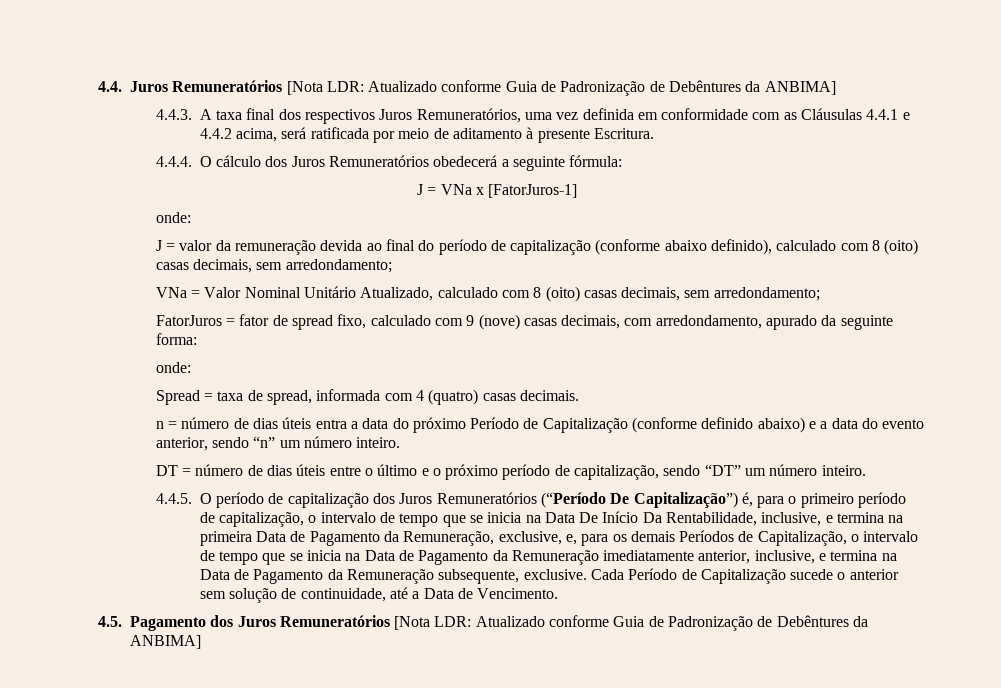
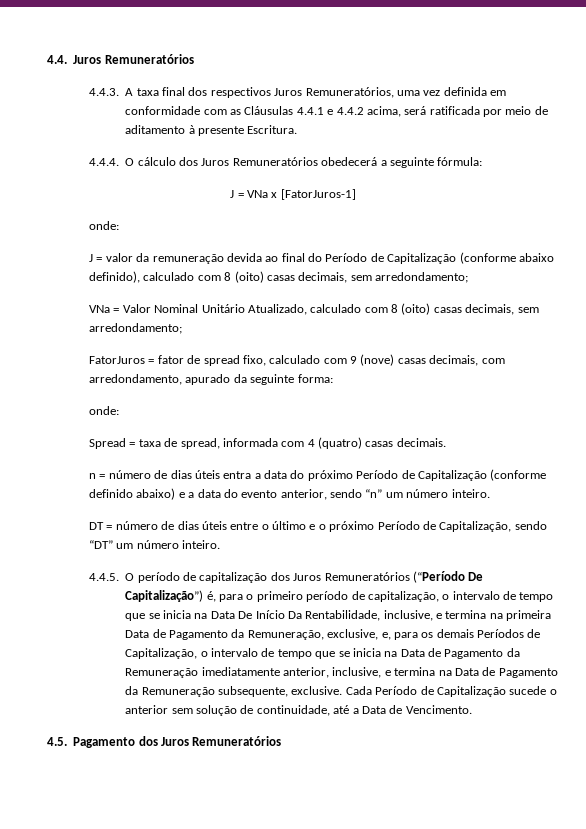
- 4.4. Juros Remuneratórios [Nota LDR: Atualizado conforme Guia de Padronização de Debêntures da ANBIMA]
+ 4.4. Juros Remuneratórios
- J = valor da remuneração devida ao final do período de capitalização (conforme abaixo definido), calculado com 8 (oito) casas decimais, sem arredondamento;
+ J = valor da remuneração devida ao final do Período de Capitalização (conforme abaixo definido), calculado com 8 (oito) casas decimais, sem arredondamento;
- DT = número de dias úteis entre o último e o próximo período de capitalização, sendo “DT” um número inteiro.
+ DT = número de dias úteis entre o último e o próximo Período de Capitalização, sendo “DT” um número inteiro.
- 4.5. Pagamento dos Juros Remuneratórios [Nota LDR: Atualizado conforme Guia de Padronização de Debêntures da ANBIMA]
+ 4.5. Pagamento dos Juros Remuneratórios

